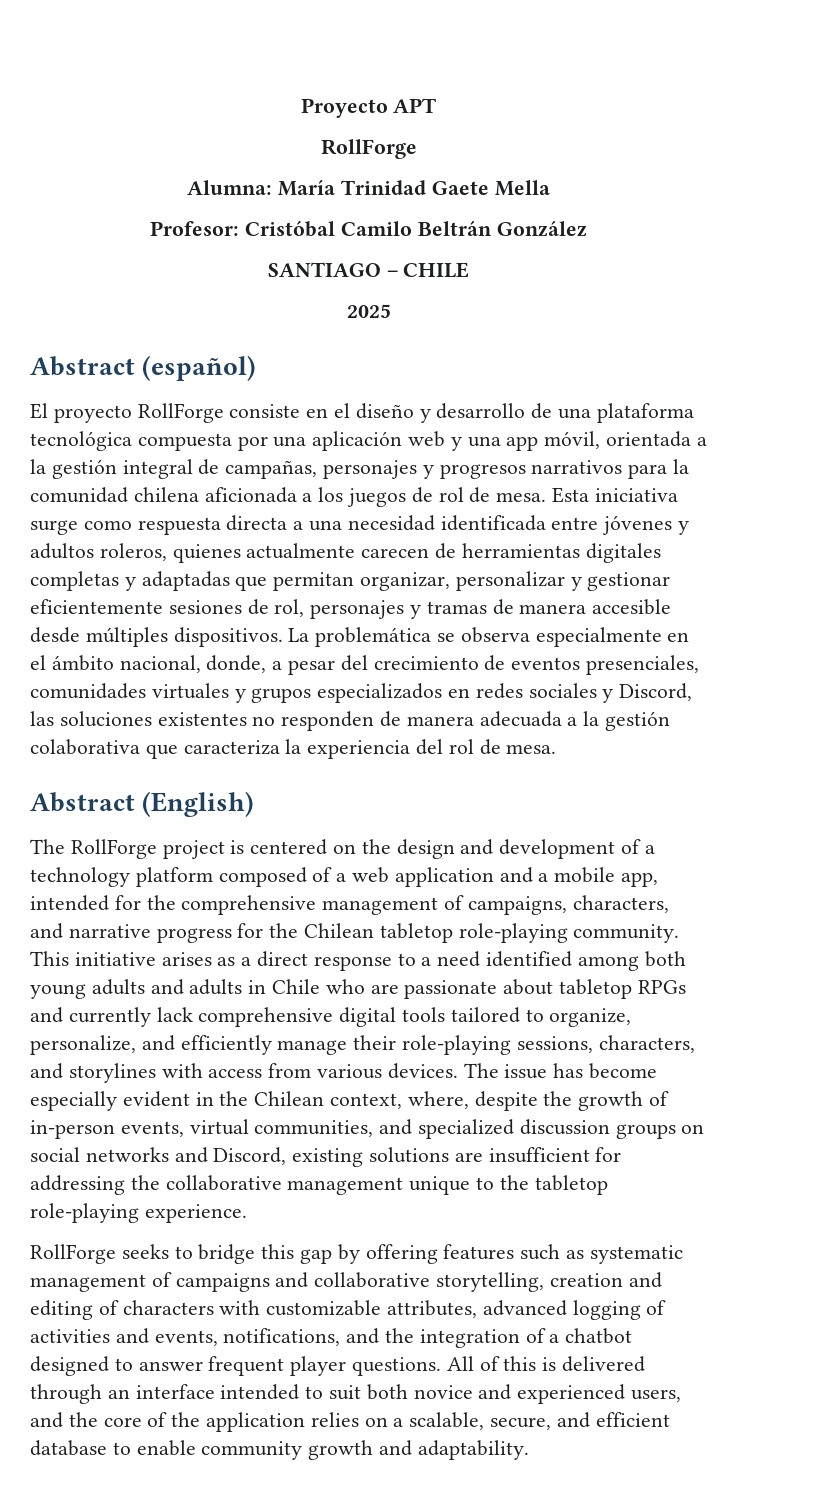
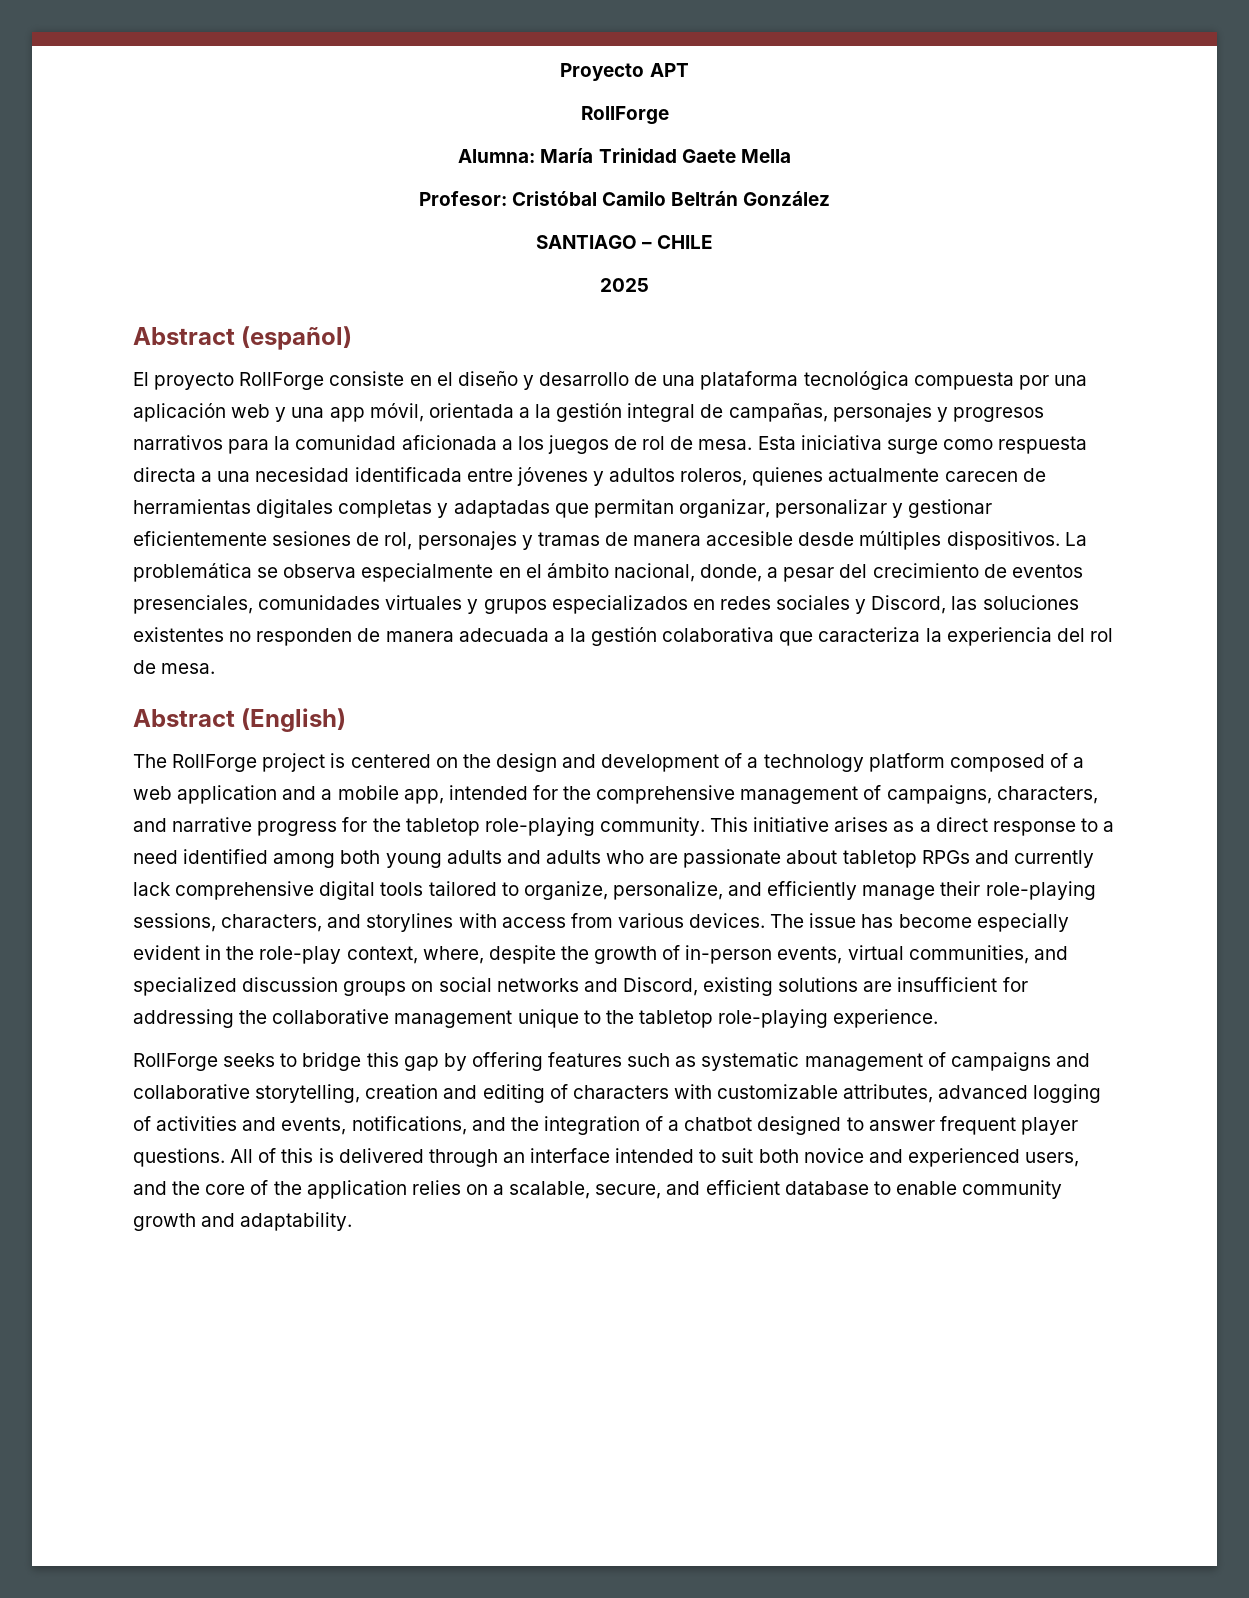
- El proyecto RollForge consiste en el diseño y desarrollo de una plataforma tecnológica compuesta por una aplicación web y una app móvil, orientada a la gestión integral de campañas, personajes y progresos narrativos para la comunidad chilena aficionada a los juegos de rol de mesa.
+ El proyecto RollForge consiste en el diseño y desarrollo de una plataforma tecnológica compuesta por una aplicación web y una app móvil, orientada a la gestión integral de campañas, personajes y progresos narrativos para la comunidad aficionada a los juegos de rol de mesa.
- The RollForge project is centered on the design and development of a technology platform composed of a web application and a mobile app, intended for the comprehensive management of campaigns, characters, and narrative progress for the Chilean tabletop role-playing community.
+ The RollForge project is centered on the design and development of a technology platform composed of a web application and a mobile app, intended for the comprehensive management of campaigns, characters, and narrative progress for the tabletop role-playing community.
- This initiative arises as a direct response to a need identified among both young adults and adults in Chile who are passionate about tabletop RPGs and currently lack comprehensive digital tools tailored to organize, personalize, and efficiently manage their role-playing sessions, characters, and storylines with access from various devices.
+ This initiative arises as a direct response to a need identified among both young adults and adults who are passionate about tabletop RPGs and currently lack comprehensive digital tools tailored to organize, personalize, and efficiently manage their role-playing sessions, characters, and storylines with access from various devices.
- The issue has become especially evident in the Chilean context, where, despite the growth of in-person events, virtual communities, and specialized discussion groups on social networks and Discord, existing solutions are insufficient for addressing the collaborative management unique to the tabletop role-playing experience.
+ The issue has become especially evident in the role-play context, where, despite the growth of in-person events, virtual communities, and specialized discussion groups on social networks and Discord, existing solutions are insufficient for addressing the collaborative management unique to the tabletop role-playing experience.

